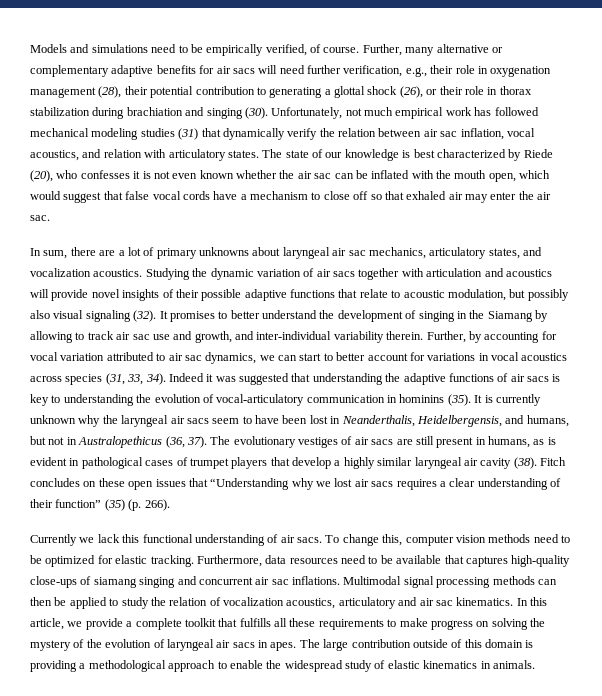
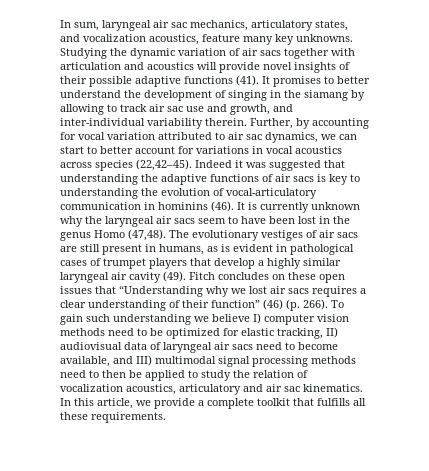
- Models and simulations need to be empirically verified, of course. Further, many alternative or complementary adaptive benefits for air sacs will need further verification, e.g., their role in oxygenation management (28), their potential contribution to generating a glottal shock (26), or their role in thorax stabilization during brachiation and singing (30). Unfortunately, not much empirical work has followed mechanical modeling studies (31) that dynamically verify the relation between air sac inflation, vocal acoustics, and relation with articulatory states. The state of our knowledge is best characterized by Riede (20), who confesses it is not even known whether the air sac can be inflated with the mouth open, which would suggest that false vocal cords have a mechanism to close off so that exhaled air may enter the air sac.
- In sum, there are a lot of primary unknowns about laryngeal air sac mechanics, articulatory states, and vocalization acoustics.
+ In sum, laryngeal air sac mechanics, articulatory states, and vocalization acoustics, feature many key unknowns.
- Studying the dynamic variation of air sacs together with articulation and acoustics will provide novel insights of their possible adaptive functions that relate to acoustic modulation, but possibly also visual signaling (32).
+ Studying the dynamic variation of air sacs together with articulation and acoustics will provide novel insights of their possible adaptive functions (41).
- It promises to better understand the development of singing in the Siamang by allowing to track air sac use and growth, and inter-individual variability therein.
+ It promises to better understand the development of singing in the siamang by allowing to track air sac use and growth, and inter-individual variability therein.
- Further, by accounting for vocal variation attributed to air sac dynamics, we can start to better account for variations in vocal acoustics across species (31, 33, 34).
+ Further, by accounting for vocal variation attributed to air sac dynamics, we can start to better account for variations in vocal acoustics across species (22,42–45).
- Indeed it was suggested that understanding the adaptive functions of air sacs is key to understanding the evolution of vocal-articulatory communication in hominins (35).
+ Indeed it was suggested that understanding the adaptive functions of air sacs is key to understanding the evolution of vocal-articulatory communication in hominins (46).
- It is currently unknown why the laryngeal air sacs seem to have been lost in Neanderthalis, Heidelbergensis, and humans, but not in Australopethicus (36, 37).
+ It is currently unknown why the laryngeal air sacs seem to have been lost in the genus Homo (47,48).
- The evolutionary vestiges of air sacs are still present in humans, as is evident in pathological cases of trumpet players that develop a highly similar laryngeal air cavity (38).
+ The evolutionary vestiges of air sacs are still present in humans, as is evident in pathological cases of trumpet players that develop a highly similar laryngeal air cavity (49).
- Fitch concludes on these open issues that “Understanding why we lost air sacs requires a clear understanding of their function” (35) (p. 266).
- Currently we lack this functional understanding of air sacs. To change this, computer vision methods need to be optimized for elastic tracking. Furthermore, data resources need to be available that captures high-quality close-ups of siamang singing and concurrent air sac inflations. Multimodal signal processing methods can then be applied to study the relation of vocalization acoustics, articulatory and air sac kinematics.
+ Fitch concludes on these open issues that “Understanding why we lost air sacs requires a clear understanding of their function” (46) (p. 266). To gain such understanding we believe I) computer vision methods need to be optimized for elastic tracking, II) audiovisual data of laryngeal air sacs need to become available, and III) multimodal signal processing methods need to then be applied to study the relation of vocalization acoustics, articulatory and air sac kinematics.
- In this article, we provide a complete toolkit that fulfills all these requirements to make progress on solving the mystery of the evolution of laryngeal air sacs in apes. The large contribution outside of this domain is providing a methodological approach to enable the widespread study of elastic kinematics in animals.
+ In this article, we provide a complete toolkit that fulfills all these requirements.

